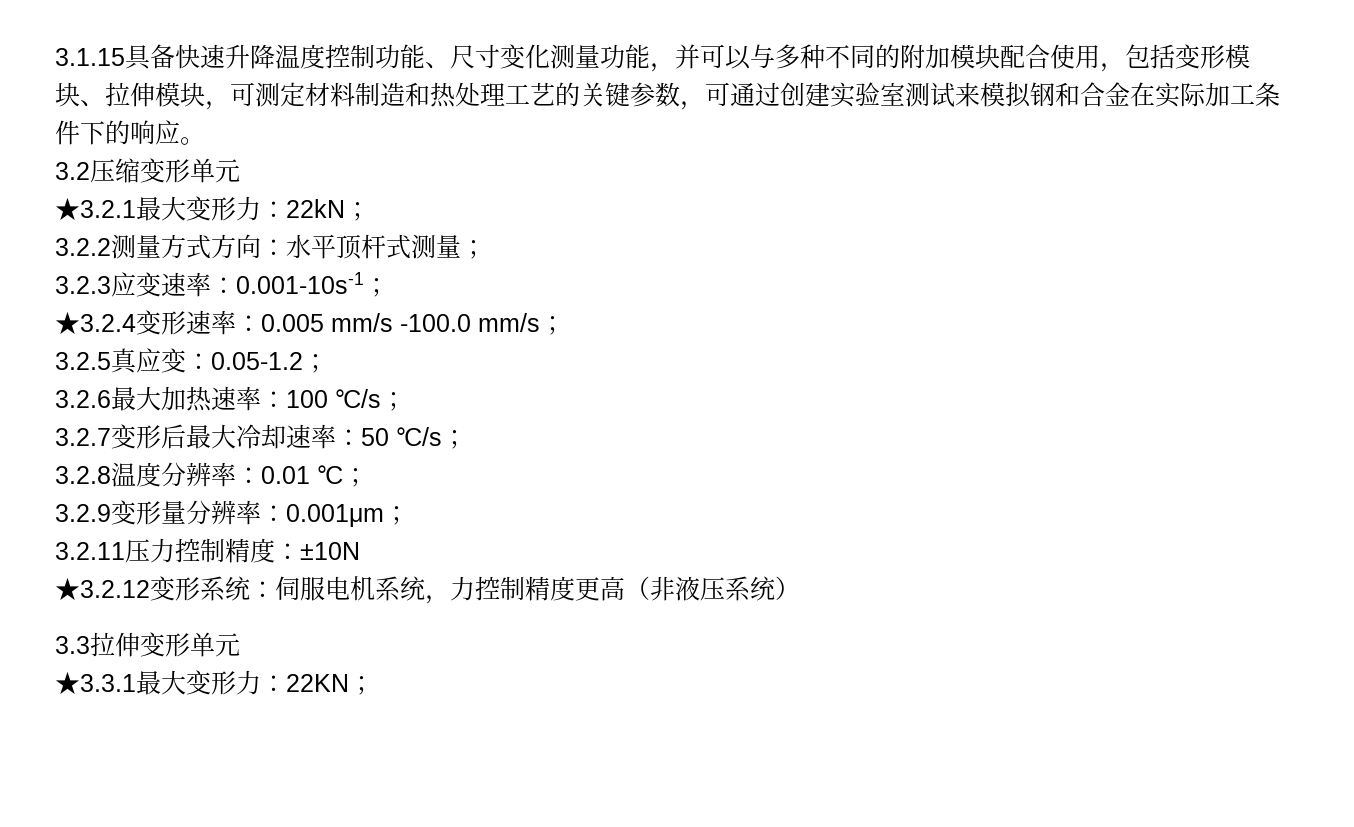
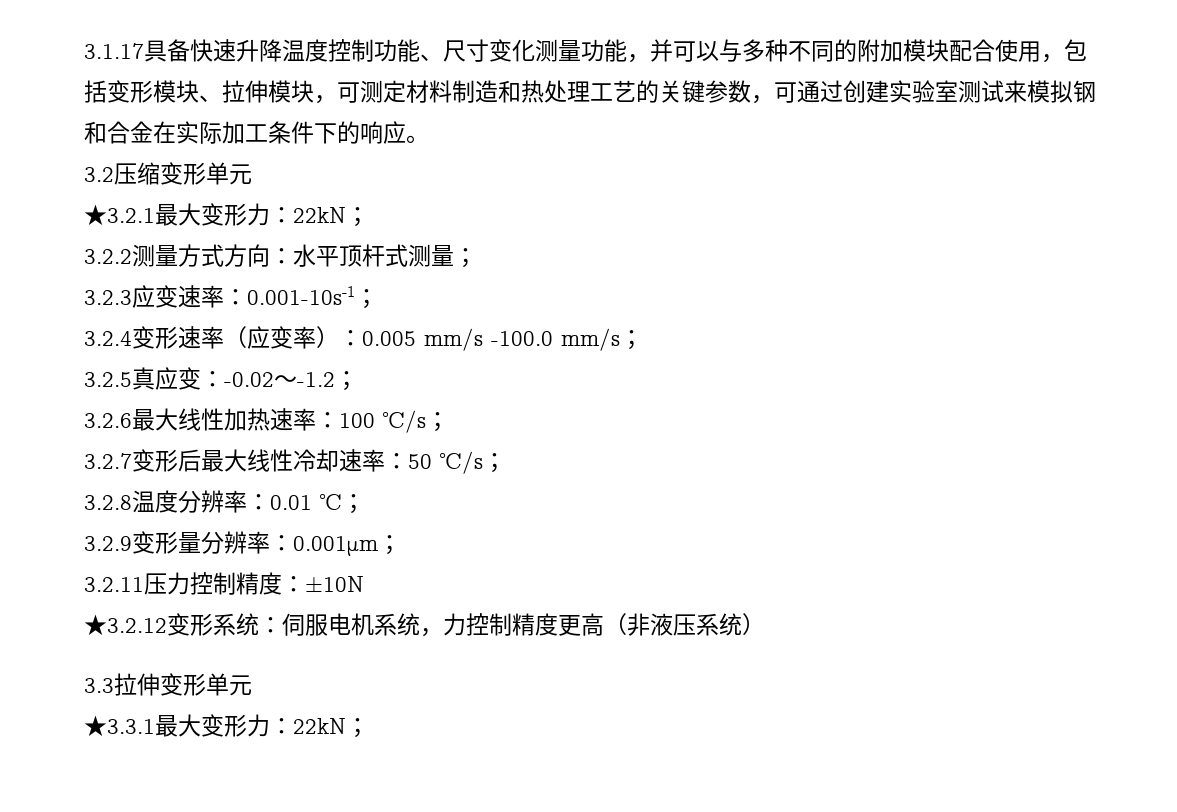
- 3.1.15具备快速升降温度控制功能、尺寸变化测量功能，并可以与多种不同的附加模块配合使用，包括变形模块、拉伸模块，可测定材料制造和热处理工艺的关键参数，可通过创建实验室测试来模拟钢和合金在实际加工条件下的响应。
+ 3.1.17具备快速升降温度控制功能、尺寸变化测量功能，并可以与多种不同的附加模块配合使用，包括变形模块、拉伸模块，可测定材料制造和热处理工艺的关键参数，可通过创建实验室测试来模拟钢和合金在实际加工条件下的响应。
- ★3.2.4变形速率：0.005 mm/s -100.0 mm/s；
+ 3.2.4变形速率（应变率）：0.005 mm/s -100.0 mm/s；
- 3.2.5真应变：0.05-1.2；
+ 3.2.5真应变：-0.02～-1.2；
- 3.2.6最大加热速率：100 ℃/s；
+ 3.2.6最大线性加热速率：100 ℃/s；
- 3.2.7变形后最大冷却速率：50 ℃/s；
+ 3.2.7变形后最大线性冷却速率：50 ℃/s；
- ★3.3.1最大变形力：22KN；
+ ★3.3.1最大变形力：22kN；

